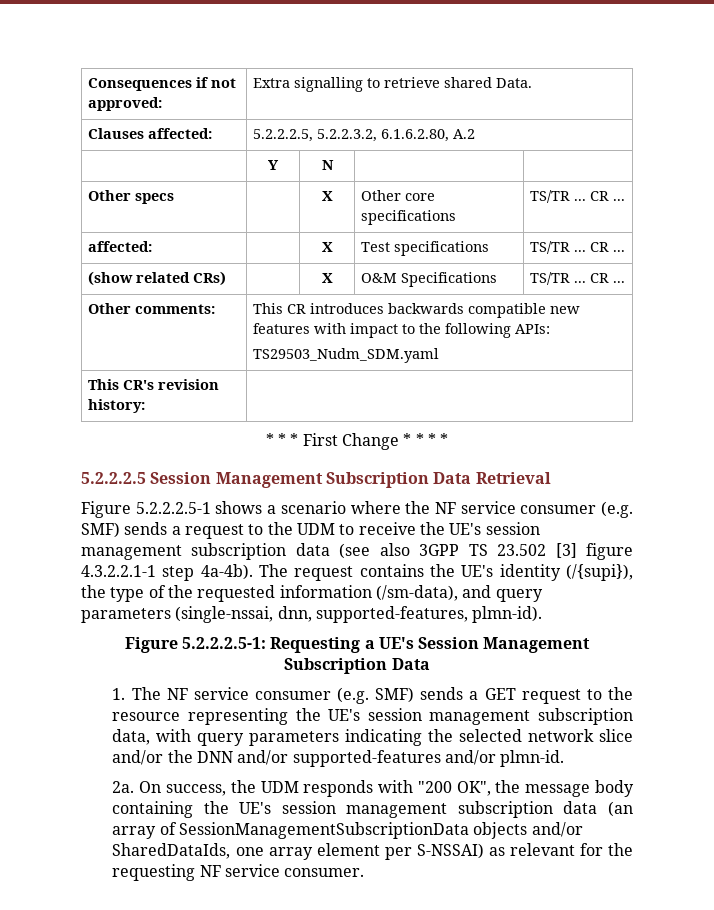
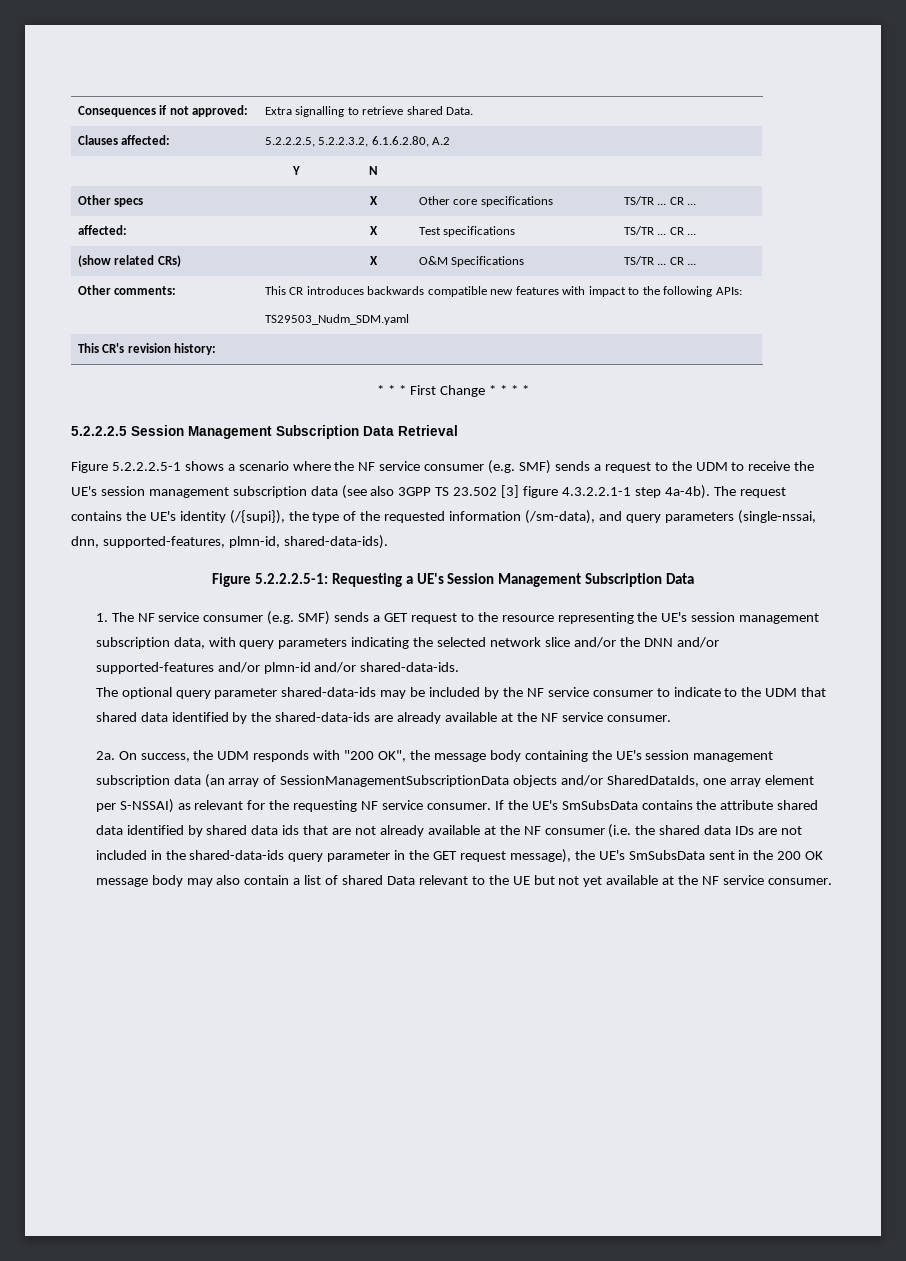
- The request contains the UE's identity (/{supi}), the type of the requested information (/sm-data), and query parameters (single-nssai, dnn, supported-features, plmn-id).
+ The request contains the UE's identity (/{supi}), the type of the requested information (/sm-data), and query parameters (single-nssai, dnn, supported-features, plmn-id, shared-data-ids).
- 1. The NF service consumer (e.g. SMF) sends a GET request to the resource representing the UE's session management subscription data, with query parameters indicating the selected network slice and/or the DNN and/or supported-features and/or plmn-id.
+ 1. The NF service consumer (e.g. SMF) sends a GET request to the resource representing the UE's session management subscription data, with query parameters indicating the selected network slice and/or the DNN and/or supported-features and/or plmn-id and/or shared-data-ids.
+ The optional query parameter shared-data-ids may be included by the NF service consumer to indicate to the UDM that shared data identified by the shared-data-ids are already available at the NF service consumer.
+ If the UE's SmSubsData contains the attribute shared data identified by shared data ids that are not already available at the NF consumer (i.e. the shared data IDs are not included in the shared-data-ids query parameter in the GET request message), the UE's SmSubsData sent in the 200 OK message body may also contain a list of shared Data relevant to the UE but not yet available at the NF service consumer.

